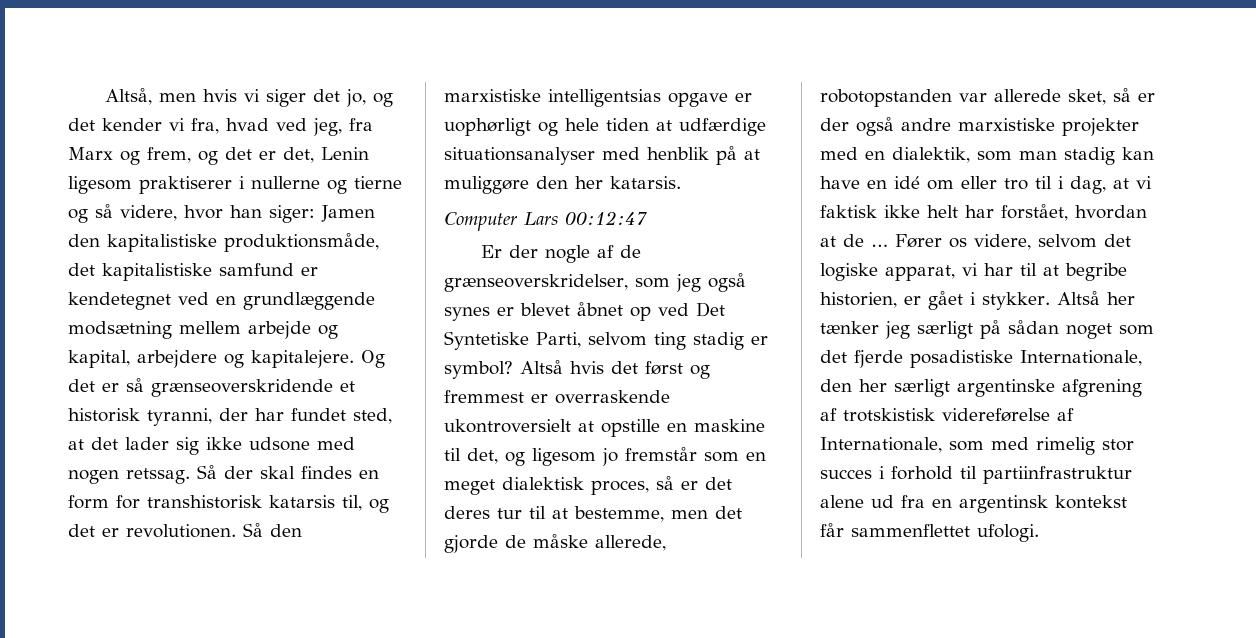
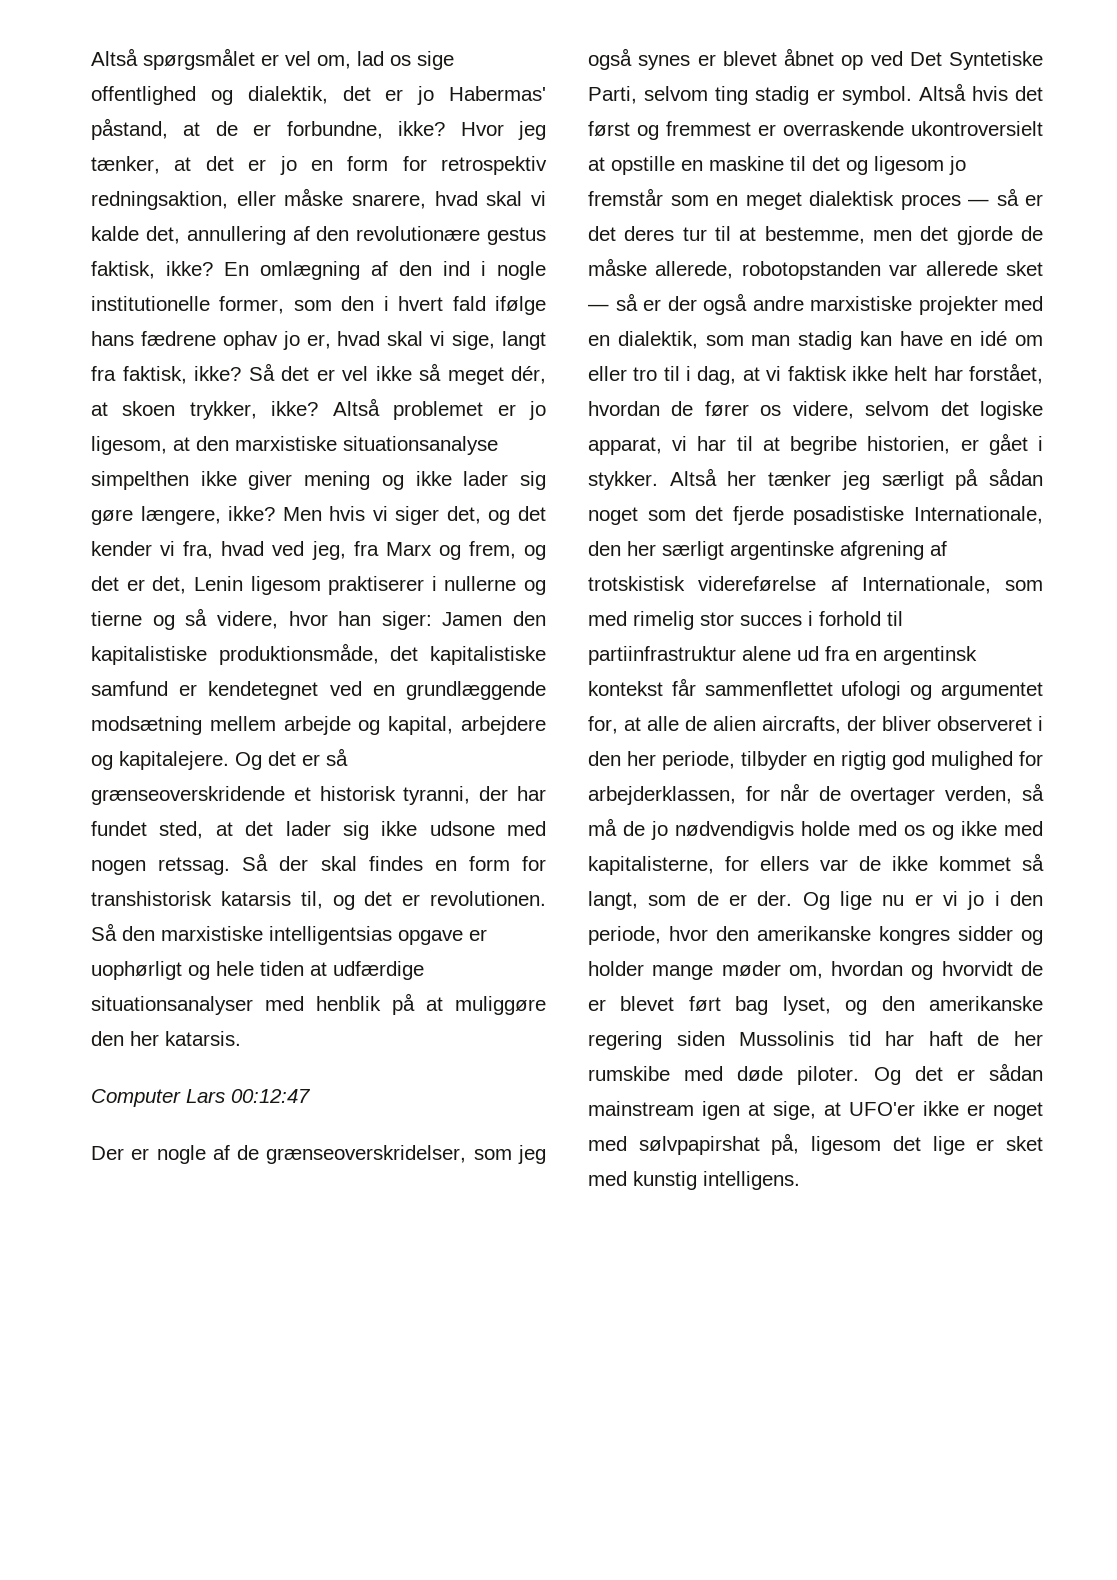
- Altså, men hvis vi siger det jo, og det kender vi fra, hvad ved jeg, fra Marx og frem, og det er det, Lenin ligesom praktiserer i nullerne og tierne og så videre, hvor han siger: Jamen den kapitalistiske produktionsmåde, det kapitalistiske samfund er kendetegnet ved en grundlæggende modsætning mellem arbejde og kapital, arbejdere og kapitalejere.
+ Altså spørgsmålet er vel om, lad os sige offentlighed og dialektik, det er jo Habermas' påstand, at de er forbundne, ikke? Hvor jeg tænker, at det er jo en form for retrospektiv redningsaktion, eller måske snarere, hvad skal vi kalde det, annullering af den revolutionære gestus faktisk, ikke? En omlægning af den ind i nogle institutionelle former, som den i hvert fald ifølge hans fædrene ophav jo er, hvad skal vi sige, langt fra faktisk, ikke? Så det er vel ikke så meget dér, at skoen trykker, ikke? Altså problemet er jo ligesom, at den marxistiske situationsanalyse simpelthen ikke giver mening og ikke lader sig gøre længere, ikke? Men hvis vi siger det, og det kender vi fra, hvad ved jeg, fra Marx og frem, og det er det, Lenin ligesom praktiserer i nullerne og tierne og så videre, hvor han siger: Jamen den kapitalistiske produktionsmåde, det kapitalistiske samfund er kendetegnet ved en grundlæggende modsætning mellem arbejde og kapital, arbejdere og kapitalejere.
- Er der nogle af de grænseoverskridelser, som jeg også synes er blevet åbnet op ved Det Syntetiske Parti, selvom ting stadig er symbol?
+ Der er nogle af de grænseoverskridelser, som jeg også synes er blevet åbnet op ved Det Syntetiske Parti, selvom ting stadig er symbol.
- Altså hvis det først og fremmest er overraskende ukontroversielt at opstille en maskine til det, og ligesom jo fremstår som en meget dialektisk proces, så er det deres tur til at bestemme, men det gjorde de måske allerede, robotopstanden var allerede sket, så er der også andre marxistiske projekter med en dialektik, som man stadig kan have en idé om eller tro til i dag, at vi faktisk ikke helt har forstået, hvordan at de … Fører os videre, selvom det logiske apparat, vi har til at begribe historien, er gået i stykker.
+ Altså hvis det først og fremmest er overraskende ukontroversielt at opstille en maskine til det og ligesom jo fremstår som en meget dialektisk proces — så er det deres tur til at bestemme, men det gjorde de måske allerede, robotopstanden var allerede sket — så er der også andre marxistiske projekter med en dialektik, som man stadig kan have en idé om eller tro til i dag, at vi faktisk ikke helt har forstået, hvordan de fører os videre, selvom det logiske apparat, vi har til at begribe historien, er gået i stykker.
- Altså her tænker jeg særligt på sådan noget som det fjerde posadistiske Internationale, den her særligt argentinske afgrening af trotskistisk videreførelse af Internationale, som med rimelig stor succes i forhold til partiinfrastruktur alene ud fra en argentinsk kontekst får sammenflettet ufologi.
+ Altså her tænker jeg særligt på sådan noget som det fjerde posadistiske Internationale, den her særligt argentinske afgrening af trotskistisk videreførelse af Internationale, som med rimelig stor succes i forhold til partiinfrastruktur alene ud fra en argentinsk kontekst får sammenflettet ufologi og argumentet for, at alle de alien aircrafts, der bliver observeret i den her periode, tilbyder en rigtig god mulighed for arbejderklassen, for når de overtager verden, så må de jo nødvendigvis holde med os og ikke med kapitalisterne, for ellers var de ikke kommet så langt, som de er der. Og lige nu er vi jo i den periode, hvor den amerikanske kongres sidder og holder mange møder om, hvordan og hvorvidt de er blevet ført bag lyset, og den amerikanske regering siden Mussolinis tid har haft de her rumskibe med døde piloter. Og det er sådan mainstream igen at sige, at UFO'er ikke er noget med sølvpapirshat på, ligesom det lige er sket med kunstig intelligens.

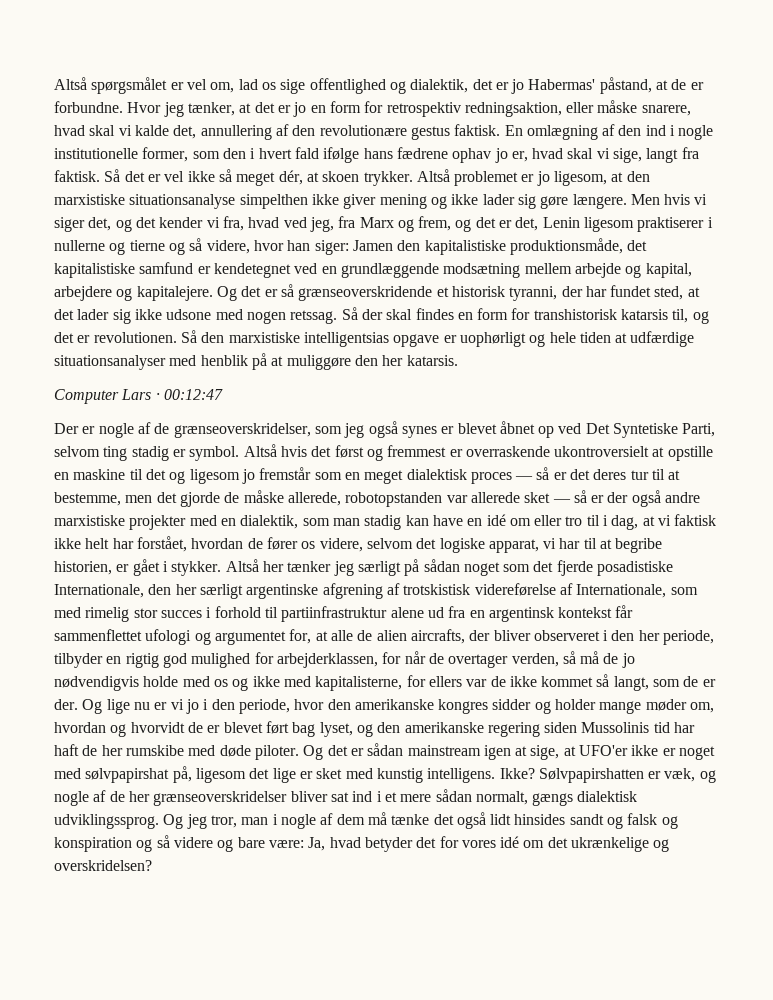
- Altså spørgsmålet er vel om, lad os sige offentlighed og dialektik, det er jo Habermas' påstand, at de er forbundne, ikke?
+ Altså spørgsmålet er vel om, lad os sige offentlighed og dialektik, det er jo Habermas' påstand, at de er forbundne.
- Hvor jeg tænker, at det er jo en form for retrospektiv redningsaktion, eller måske snarere, hvad skal vi kalde det, annullering af den revolutionære gestus faktisk, ikke?
+ Hvor jeg tænker, at det er jo en form for retrospektiv redningsaktion, eller måske snarere, hvad skal vi kalde det, annullering af den revolutionære gestus faktisk.
- En omlægning af den ind i nogle institutionelle former, som den i hvert fald ifølge hans fædrene ophav jo er, hvad skal vi sige, langt fra faktisk, ikke?
+ En omlægning af den ind i nogle institutionelle former, som den i hvert fald ifølge hans fædrene ophav jo er, hvad skal vi sige, langt fra faktisk.
- Så det er vel ikke så meget dér, at skoen trykker, ikke?
+ Så det er vel ikke så meget dér, at skoen trykker.
- Altså problemet er jo ligesom, at den marxistiske situationsanalyse simpelthen ikke giver mening og ikke lader sig gøre længere, ikke?
+ Altså problemet er jo ligesom, at den marxistiske situationsanalyse simpelthen ikke giver mening og ikke lader sig gøre længere.
- Computer Lars 00:12:47
+ Computer Lars · 00:12:47
+ Ikke? Sølvpapirshatten er væk, og nogle af de her grænseoverskridelser bliver sat ind i et mere sådan normalt, gængs dialektisk udviklingssprog. Og jeg tror, man i nogle af dem må tænke det også lidt hinsides sandt og falsk og konspiration og så videre og bare være: Ja, hvad betyder det for vores idé om det ukrænkelige og overskridelsen?

